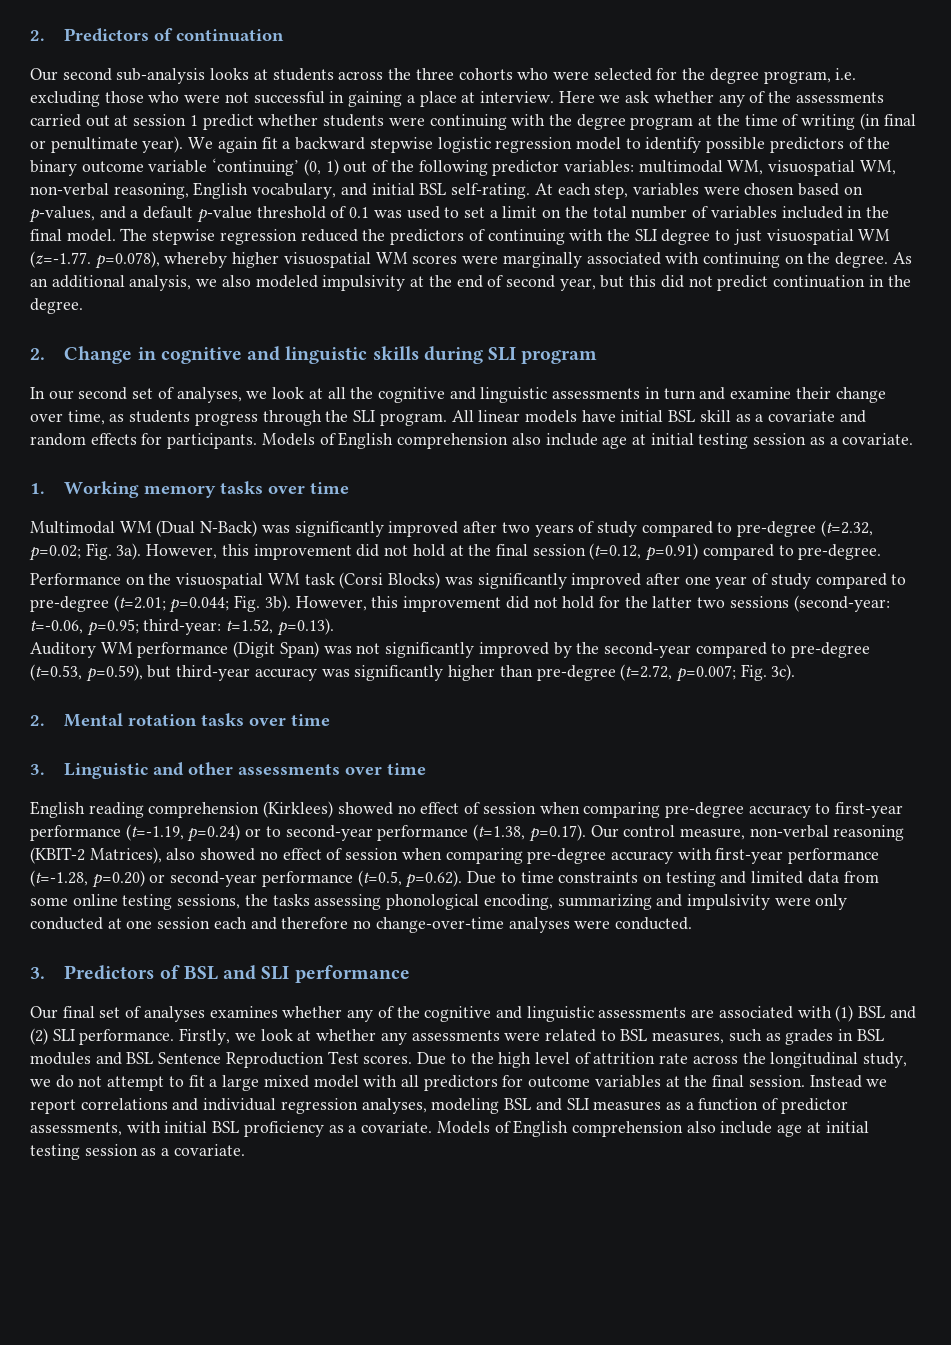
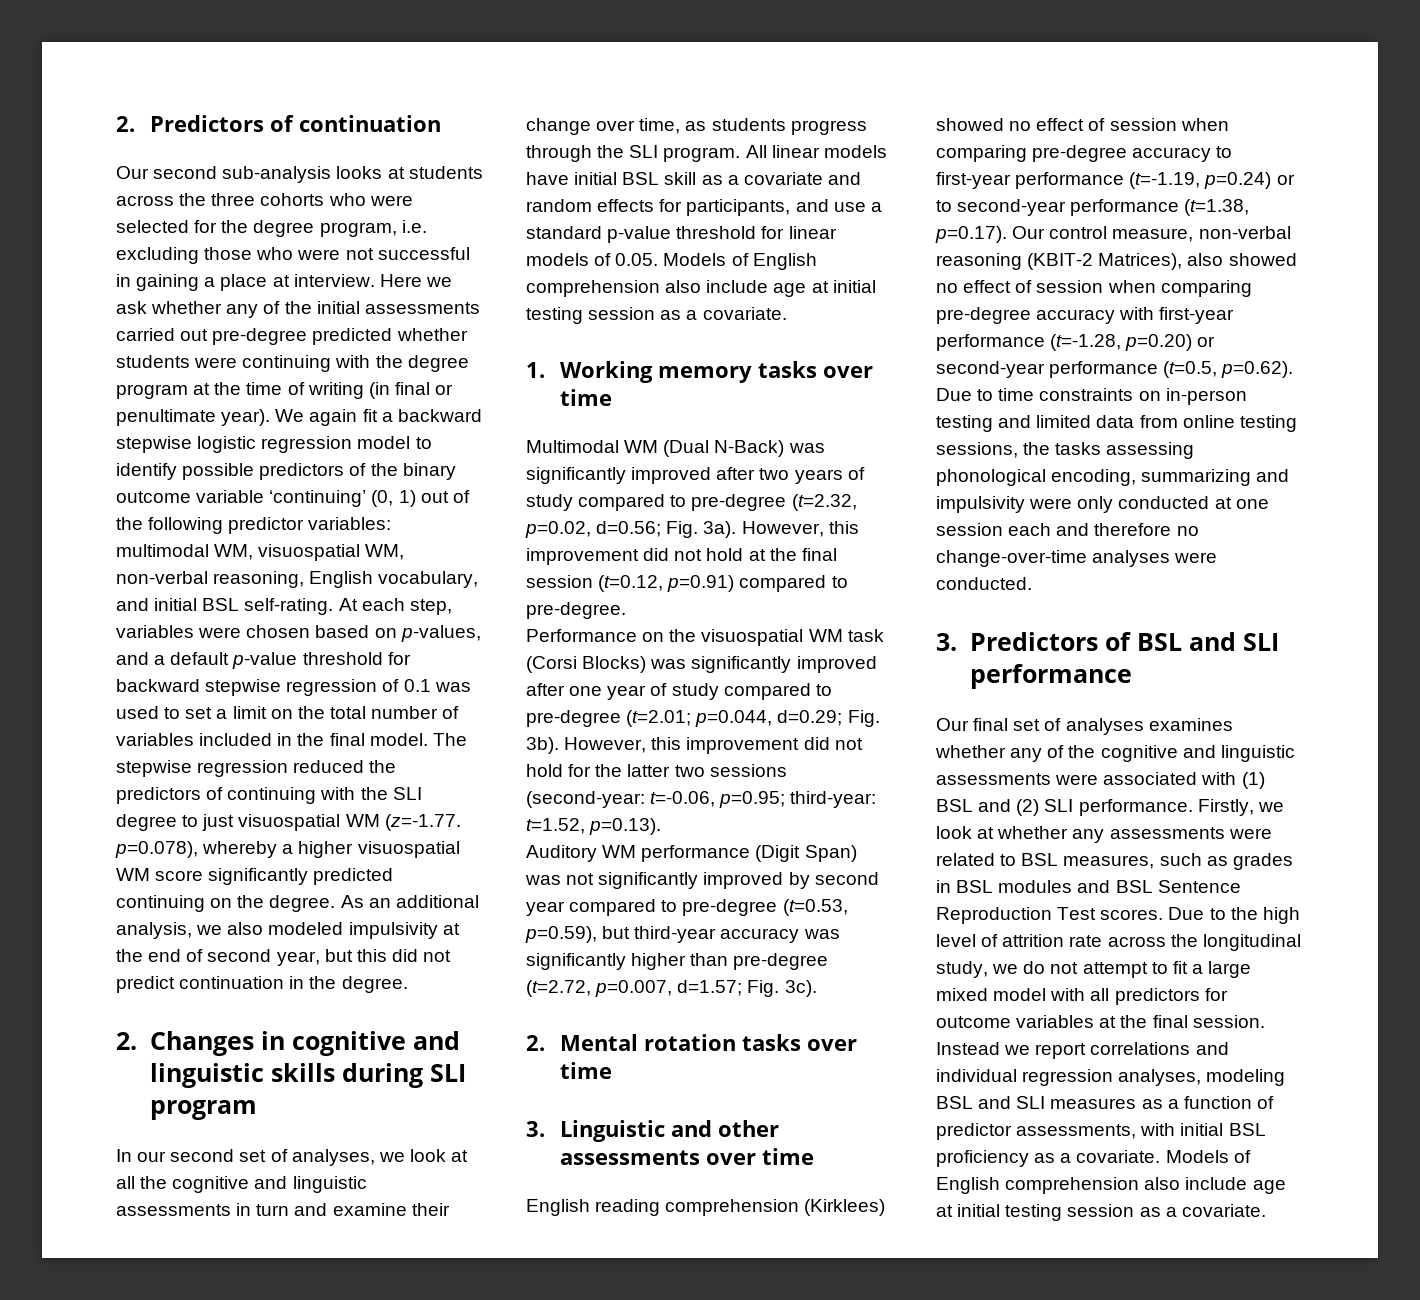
- Here we ask whether any of the assessments carried out at session 1 predict whether students were continuing with the degree program at the time of writing (in final or penultimate year).
+ Here we ask whether any of the initial assessments carried out pre-degree predicted whether students were continuing with the degree program at the time of writing (in final or penultimate year).
- At each step, variables were chosen based on p-values, and a default p-value threshold of 0.1 was used to set a limit on the total number of variables included in the final model.
+ At each step, variables were chosen based on p-values, and a default p-value threshold for backward stepwise regression of 0.1 was used to set a limit on the total number of variables included in the final model.
- The stepwise regression reduced the predictors of continuing with the SLI degree to just visuospatial WM (z=-1.77. p=0.078), whereby higher visuospatial WM scores were marginally associated with continuing on the degree.
+ The stepwise regression reduced the predictors of continuing with the SLI degree to just visuospatial WM (z=-1.77. p=0.078), whereby a higher visuospatial WM score significantly predicted continuing on the degree.
- 2. Change in cognitive and linguistic skills during SLI program
+ 2. Changes in cognitive and linguistic skills during SLI program
- All linear models have initial BSL skill as a covariate and random effects for participants. Models of English comprehension also include age at initial testing session as a covariate.
+ All linear models have initial BSL skill as a covariate and random effects for participants, and use a standard p-value threshold for linear models of 0.05. Models of English comprehension also include age at initial testing session as a covariate.
- Multimodal WM (Dual N-Back) was significantly improved after two years of study compared to pre-degree (t=2.32, p=0.02; Fig. 3a).
+ Multimodal WM (Dual N-Back) was significantly improved after two years of study compared to pre-degree (t=2.32, p=0.02, d=0.56; Fig. 3a).
- Performance on the visuospatial WM task (Corsi Blocks) was significantly improved after one year of study compared to pre-degree (t=2.01; p=0.044; Fig. 3b).
+ Performance on the visuospatial WM task (Corsi Blocks) was significantly improved after one year of study compared to pre-degree (t=2.01; p=0.044, d=0.29; Fig. 3b).
- Auditory WM performance (Digit Span) was not significantly improved by the second-year compared to pre-degree (t=0.53, p=0.59), but third-year accuracy was significantly higher than pre-degree (t=2.72, p=0.007; Fig. 3c).
+ Auditory WM performance (Digit Span) was not significantly improved by second year compared to pre-degree (t=0.53, p=0.59), but third-year accuracy was significantly higher than pre-degree (t=2.72, p=0.007, d=1.57; Fig. 3c).
- English reading comprehension (Kirklees) showed no effect of session when comparing pre-degree accuracy to first-year performance (t=-1.19, p=0.24) or to second-year performance (t=1.38, p=0.17). Our control measure, non-verbal reasoning (KBIT-2 Matrices), also showed no effect of session when comparing pre-degree accuracy with first-year performance (t=-1.28, p=0.20) or second-year performance (t=0.5, p=0.62). Due to time constraints on testing and limited data from some online testing sessions, the tasks assessing phonological encoding, summarizing and impulsivity were only conducted at one session each and therefore no change-over-time analyses were conducted.
+ English reading comprehension (Kirklees) showed no effect of session when comparing pre-degree accuracy to first-year performance (t=-1.19, p=0.24) or to second-year performance (t=1.38, p=0.17). Our control measure, non-verbal reasoning (KBIT-2 Matrices), also showed no effect of session when comparing pre-degree accuracy with first-year performance (t=-1.28, p=0.20) or second-year performance (t=0.5, p=0.62). Due to time constraints on in-person testing and limited data from online testing sessions, the tasks assessing phonological encoding, summarizing and impulsivity were only conducted at one session each and therefore no change-over-time analyses were conducted.
- Our final set of analyses examines whether any of the cognitive and linguistic assessments are associated with (1) BSL and (2) SLI performance.
+ Our final set of analyses examines whether any of the cognitive and linguistic assessments were associated with (1) BSL and (2) SLI performance.

